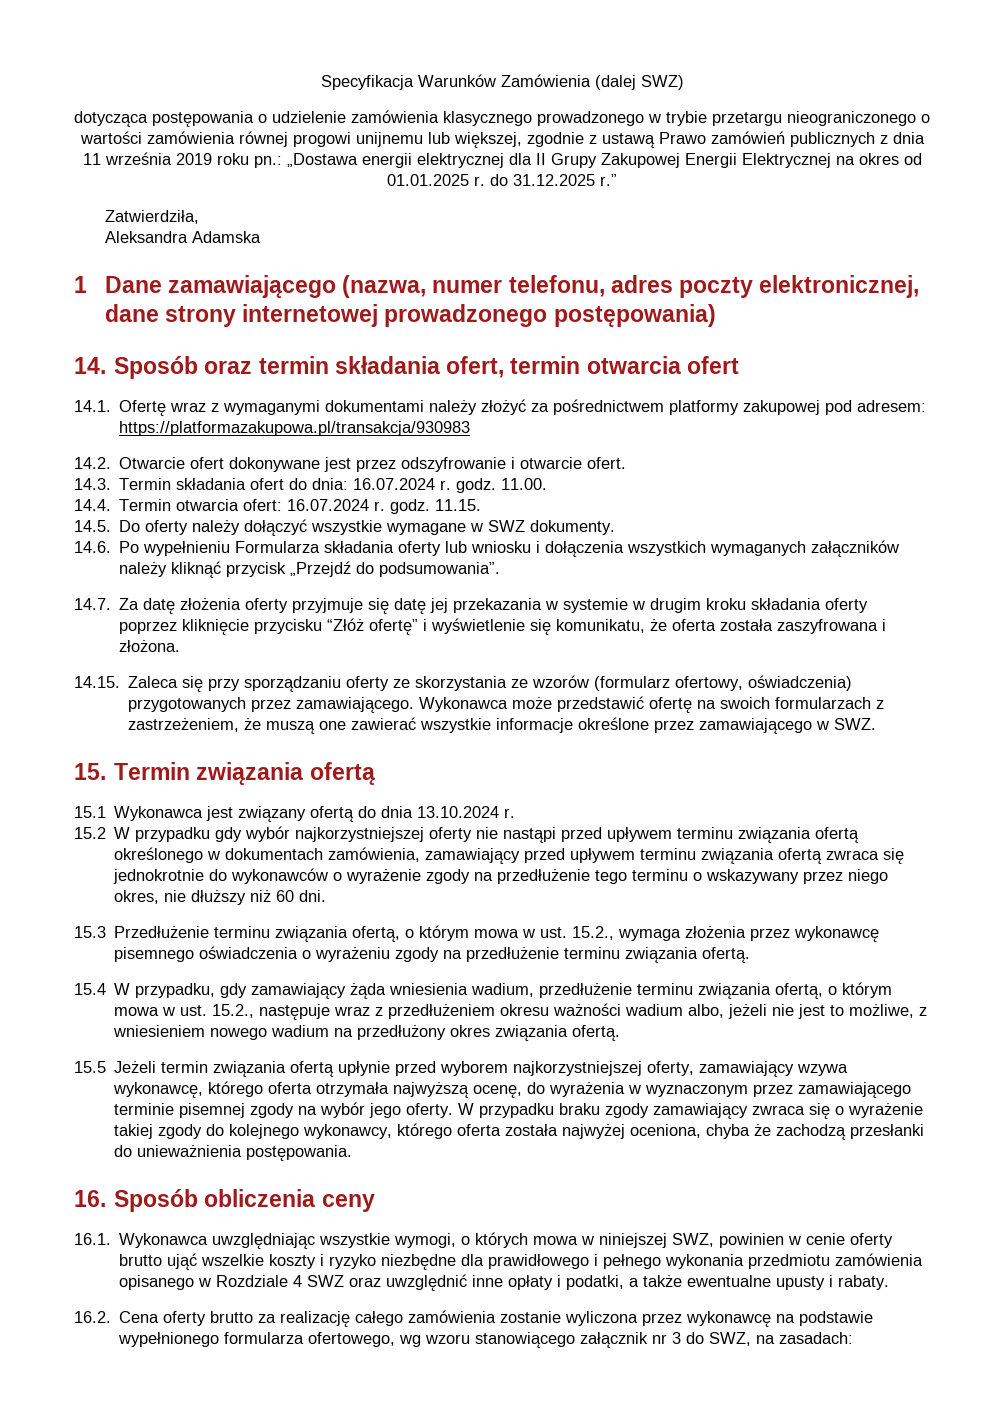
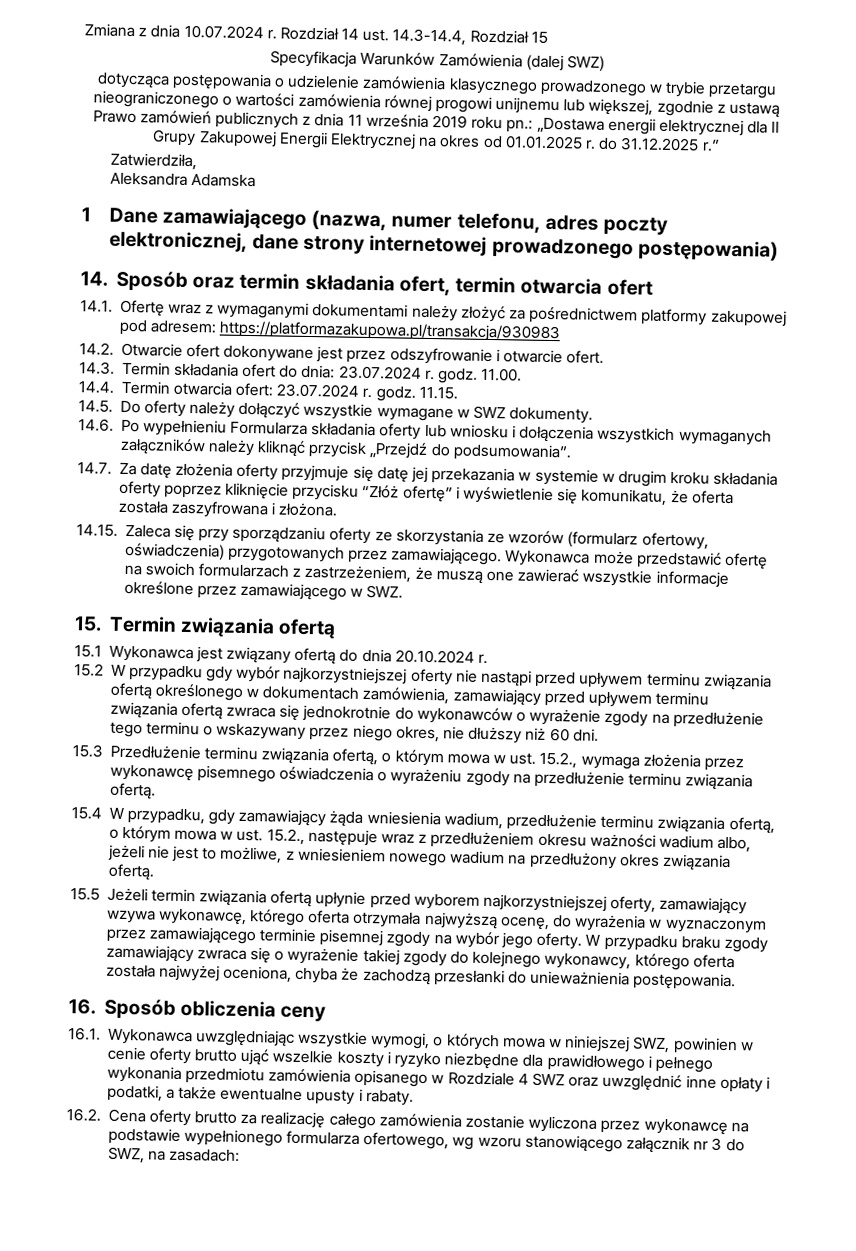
+ Zmiana z dnia 10.07.2024 r. Rozdział 14 ust. 14.3-14.4, Rozdział 15
- 14.3. Termin składania ofert do dnia: 16.07.2024 r. godz.
+ 14.3. Termin składania ofert do dnia: 23.07.2024 r. godz.
- 14.4. Termin otwarcia ofert: 16.07.2024 r. godz.
+ 14.4. Termin otwarcia ofert: 23.07.2024 r. godz.
- 15.1 Wykonawca jest związany ofertą do dnia 13.10.2024 r.
+ 15.1 Wykonawca jest związany ofertą do dnia 20.10.2024 r.

